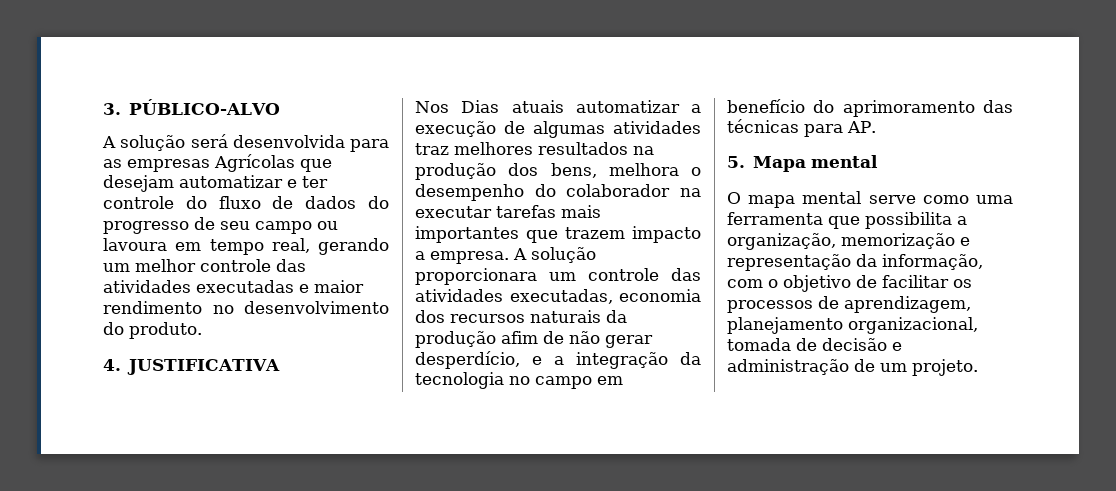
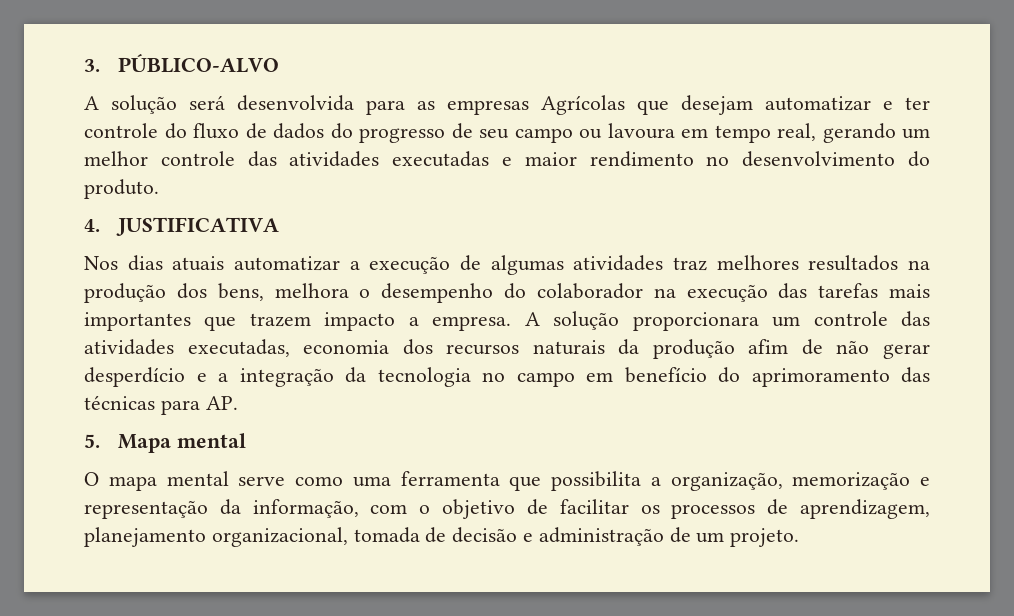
- Nos Dias atuais automatizar a execução de algumas atividades traz melhores resultados na produção dos bens, melhora o desempenho do colaborador na executar tarefas mais importantes que trazem impacto a empresa.
+ Nos dias atuais automatizar a execução de algumas atividades traz melhores resultados na produção dos bens, melhora o desempenho do colaborador na execução das tarefas mais importantes que trazem impacto a empresa.
- A solução proporcionara um controle das atividades executadas, economia dos recursos naturais da produção afim de não gerar desperdício, e a integração da tecnologia no campo em benefício do aprimoramento das técnicas para AP.
+ A solução proporcionara um controle das atividades executadas, economia dos recursos naturais da produção afim de não gerar desperdício e a integração da tecnologia no campo em benefício do aprimoramento das técnicas para AP.

